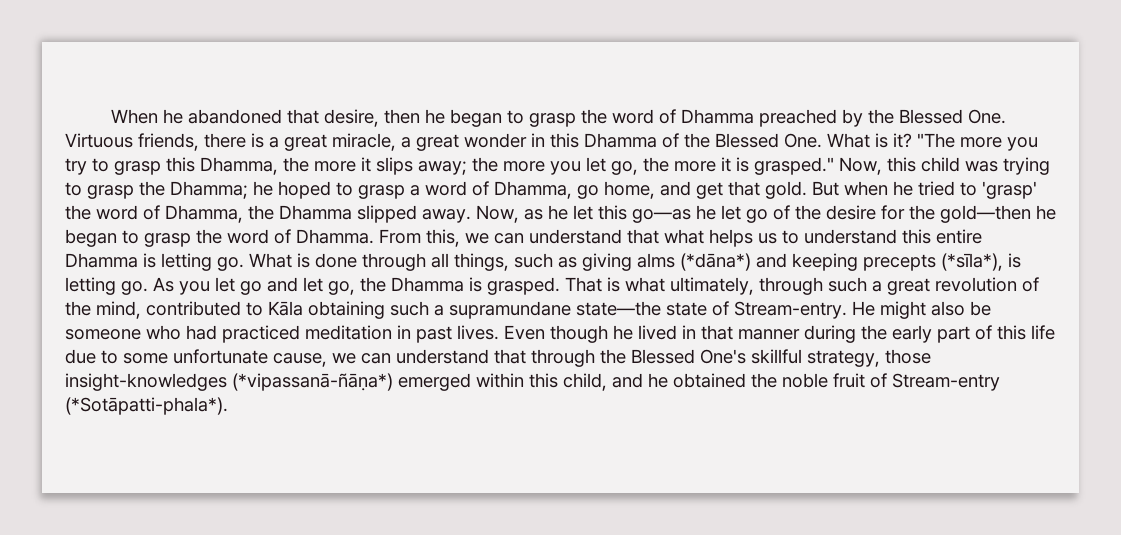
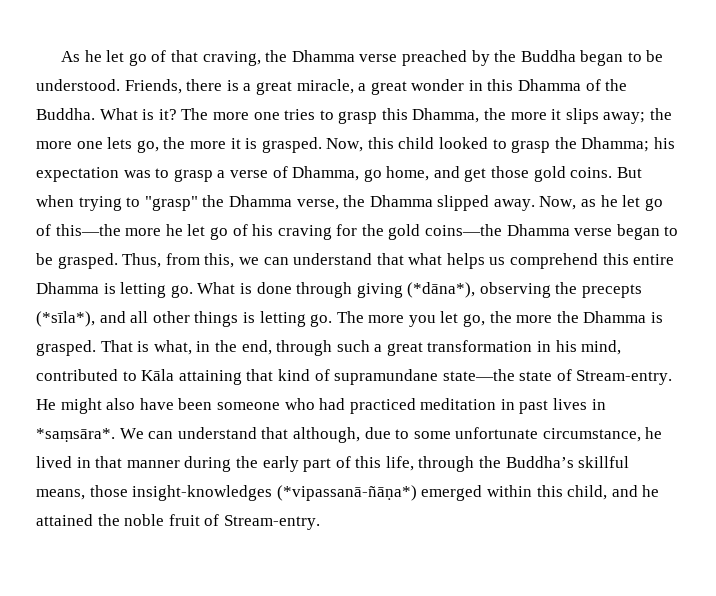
- When he abandoned that desire, then he began to grasp the word of Dhamma preached by the Blessed One. Virtuous friends, there is a great miracle, a great wonder in this Dhamma of the Blessed One. What is it?
+ As he let go of that craving, the Dhamma verse preached by the Buddha began to be understood. Friends, there is a great miracle, a great wonder in this Dhamma of the Buddha. What is it?
- "The more you try to grasp this Dhamma, the more it slips away; the more you let go, the more it is grasped."
+ The more one tries to grasp this Dhamma, the more it slips away; the more one lets go, the more it is grasped.
- Now, this child was trying to grasp the Dhamma; he hoped to grasp a word of Dhamma, go home, and get that gold. But when he tried to 'grasp' the word of Dhamma, the Dhamma slipped away.
+ Now, this child looked to grasp the Dhamma; his expectation was to grasp a verse of Dhamma, go home, and get those gold coins. But when trying to "grasp" the Dhamma verse, the Dhamma slipped away.
- Now, as he let this go—as he let go of the desire for the gold—then he began to grasp the word of Dhamma. From this, we can understand that what helps us to understand this entire Dhamma is letting go.
+ Now, as he let go of this—the more he let go of his craving for the gold coins—the Dhamma verse began to be grasped. Thus, from this, we can understand that what helps us comprehend this entire Dhamma is letting go.
- What is done through all things, such as giving alms (*dāna*) and keeping precepts (*sīla*), is letting go. As you let go and let go, the Dhamma is grasped.
+ What is done through giving (*dāna*), observing the precepts (*sīla*), and all other things is letting go. The more you let go, the more the Dhamma is grasped.
- That is what ultimately, through such a great revolution of the mind, contributed to Kāla obtaining such a supramundane state—the state of Stream-entry.
+ That is what, in the end, through such a great transformation in his mind, contributed to Kāla attaining that kind of supramundane state—the state of Stream-entry.
- He might also be someone who had practiced meditation in past lives. Even though he lived in that manner during the early part of this life due to some unfortunate cause, we can understand that through the Blessed One's skillful strategy, those insight-knowledges (*vipassanā-ñāṇa*) emerged within this child, and he obtained the noble fruit of Stream-entry (*Sotāpatti-phala*).
+ He might also have been someone who had practiced meditation in past lives in *saṃsāra*. We can understand that although, due to some unfortunate circumstance, he lived in that manner during the early part of this life, through the Buddha’s skillful means, those insight-knowledges (*vipassanā-ñāṇa*) emerged within this child, and he attained the noble fruit of Stream-entry.

